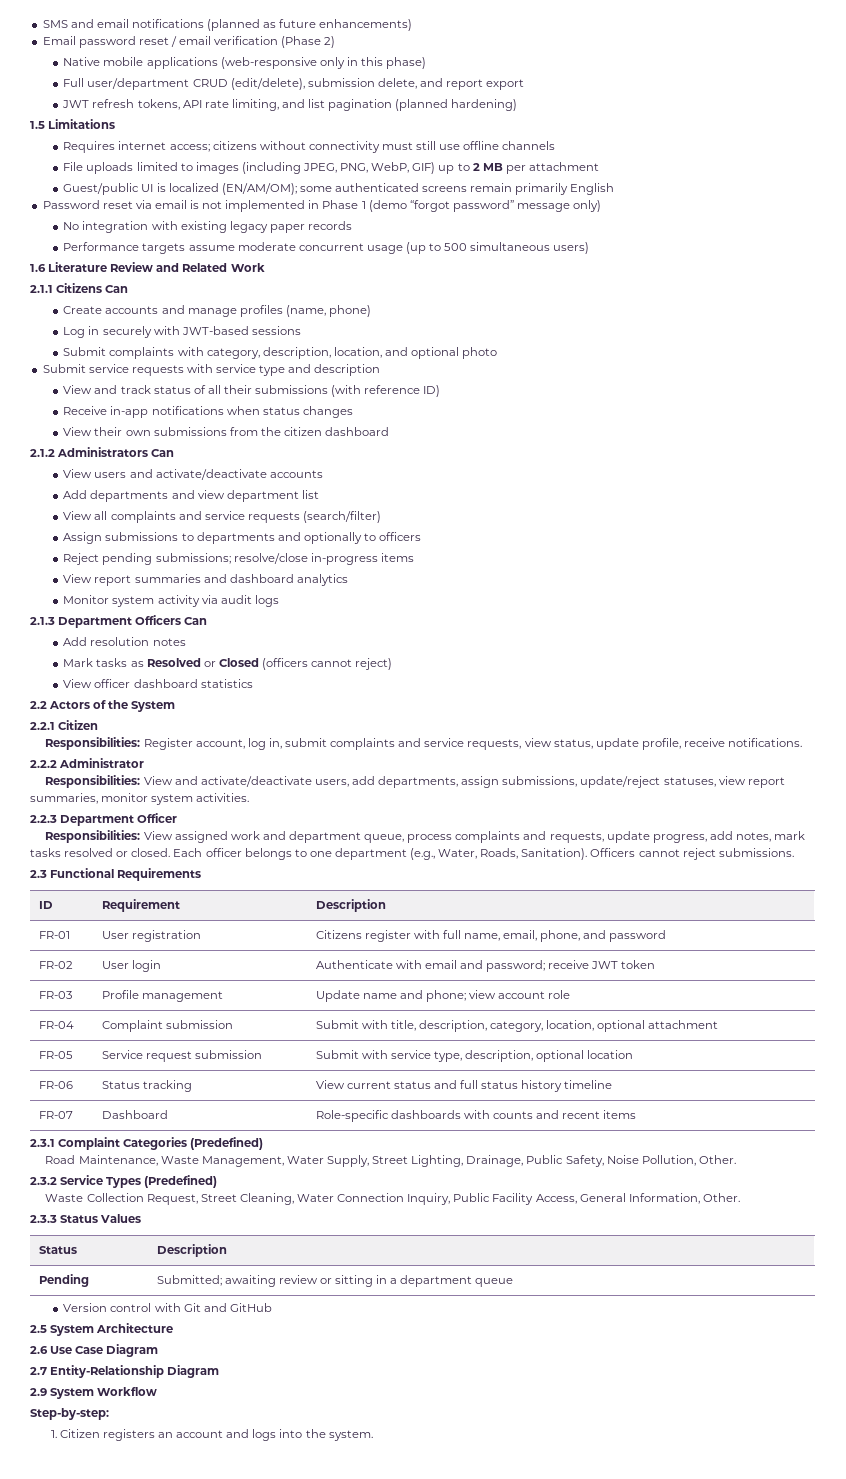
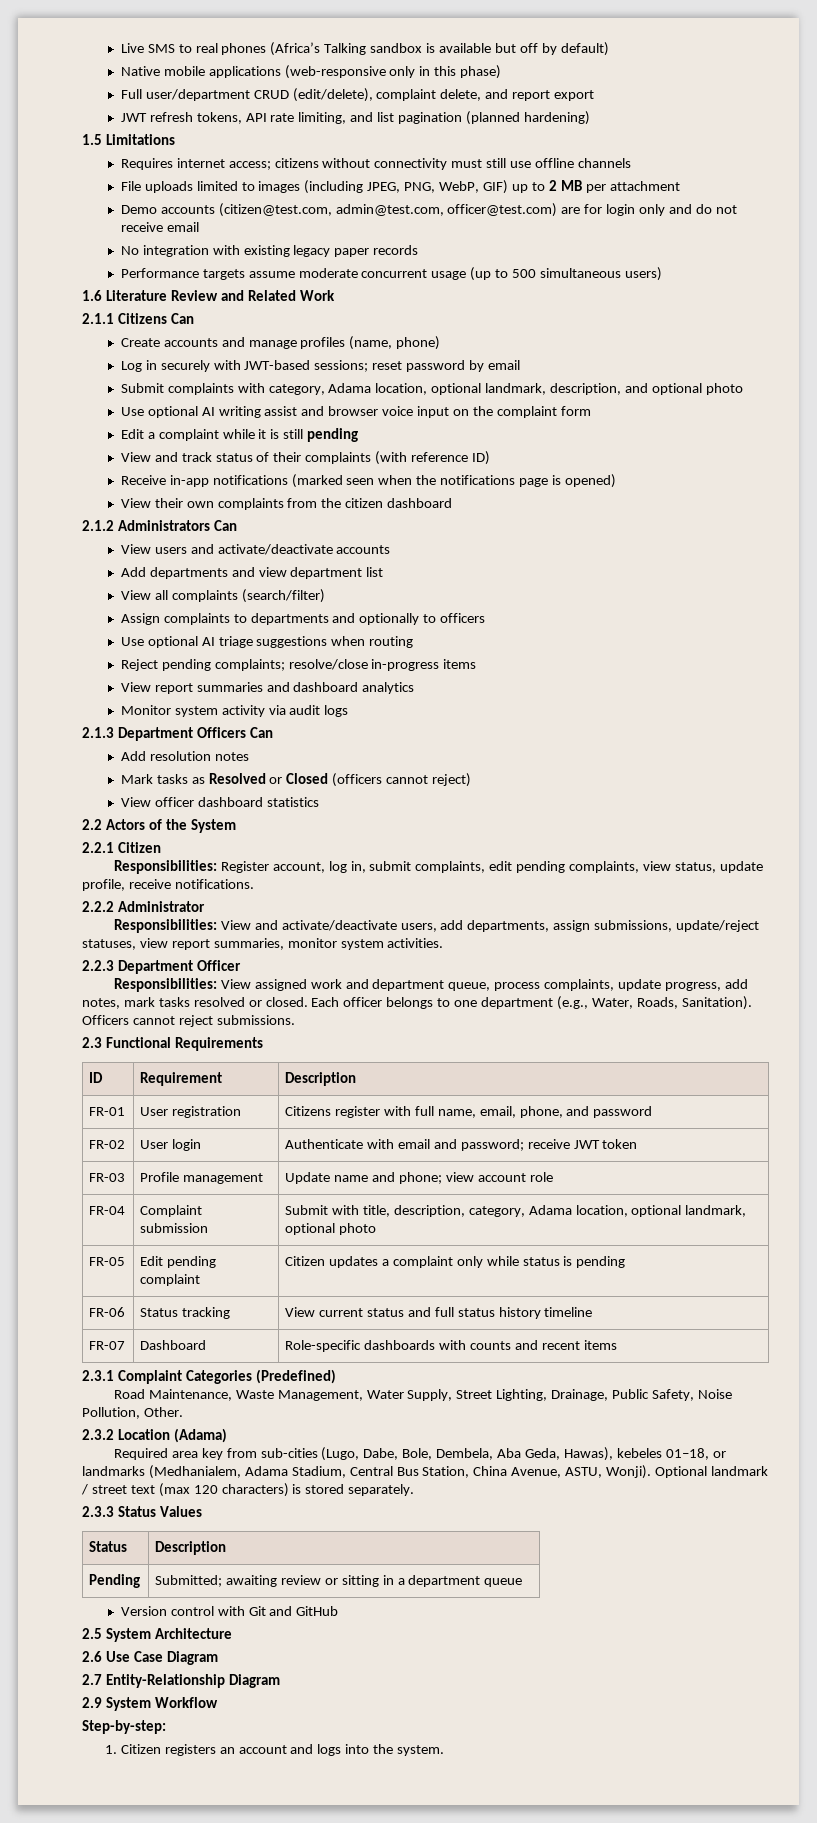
- SMS and email notifications (planned as future enhancements)
- Email password reset / email verification (Phase 2)
+ Live SMS to real phones (Africa’s Talking sandbox is available but off by default)
- Full user/department CRUD (edit/delete), submission delete, and report export
+ Full user/department CRUD (edit/delete), complaint delete, and report export
- Guest/public UI is localized (EN/AM/OM); some authenticated screens remain primarily English
- Password reset via email is not implemented in Phase 1 (demo “forgot password” message only)
+ Demo accounts (citizen@test.com, admin@test.com, officer@test.com) are for login only and do not receive email
- Log in securely with JWT-based sessions
+ Log in securely with JWT-based sessions; reset password by email
- Submit complaints with category, description, location, and optional photo
- Submit service requests with service type and description
+ Submit complaints with category, Adama location, optional landmark, description, and optional photo
+ Use optional AI writing assist and browser voice input on the complaint form
+ Edit a complaint while it is still pending
- View and track status of all their submissions (with reference ID)
+ View and track status of their complaints (with reference ID)
- Receive in-app notifications when status changes
+ Receive in-app notifications (marked seen when the notifications page is opened)
- View their own submissions from the citizen dashboard
+ View their own complaints from the citizen dashboard
- View all complaints and service requests (search/filter)
+ View all complaints (search/filter)
- Assign submissions to departments and optionally to officers
+ Assign complaints to departments and optionally to officers
+ Use optional AI triage suggestions when routing
- Reject pending submissions; resolve/close in-progress items
+ Reject pending complaints; resolve/close in-progress items
- Responsibilities: Register account, log in, submit complaints and service requests, view status, update profile, receive notifications.
+ Responsibilities: Register account, log in, submit complaints, edit pending complaints, view status, update profile, receive notifications.
- Responsibilities: View assigned work and department queue, process complaints and requests, update progress, add notes, mark tasks resolved or closed.
+ Responsibilities: View assigned work and department queue, process complaints, update progress, add notes, mark tasks resolved or closed.
- FR-04 | Complaint submission | Submit with title, description, category, location, optional attachment
- FR-05 | Service request submission | Submit with service type, description, optional location
+ FR-04 | Complaint submission | Submit with title, description, category, Adama location, optional landmark, optional photo
+ FR-05 | Edit pending complaint | Citizen updates a complaint only while status is pending
- 2.3.2 Service Types (Predefined)
- Waste Collection Request, Street Cleaning, Water Connection Inquiry, Public Facility Access, General Information, Other.
+ 2.3.2 Location (Adama)
+ Required area key from sub-cities (Lugo, Dabe, Bole, Dembela, Aba Geda, Hawas), kebeles 01–18, or landmarks (Medhanialem, Adama Stadium, Central Bus Station, China Avenue, ASTU, Wonji). Optional landmark / street text (max 120 characters) is stored separately.

